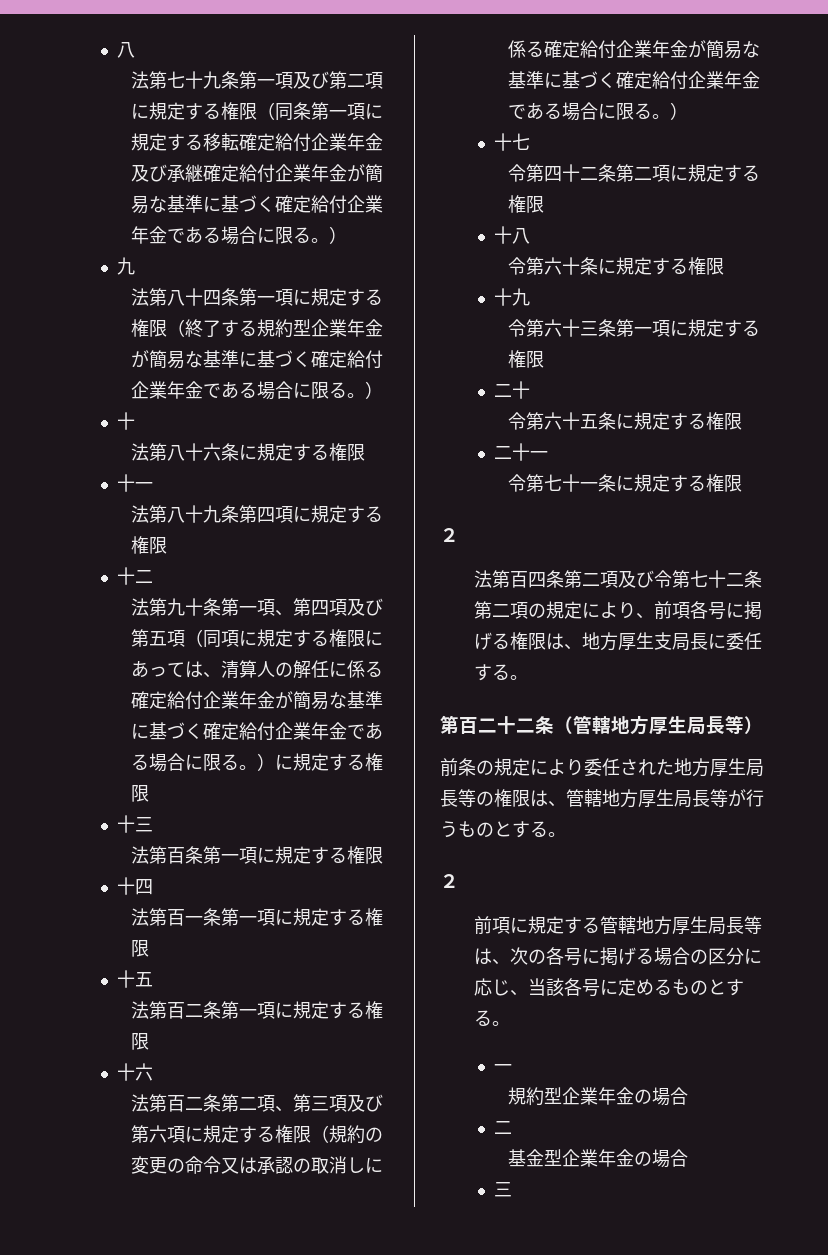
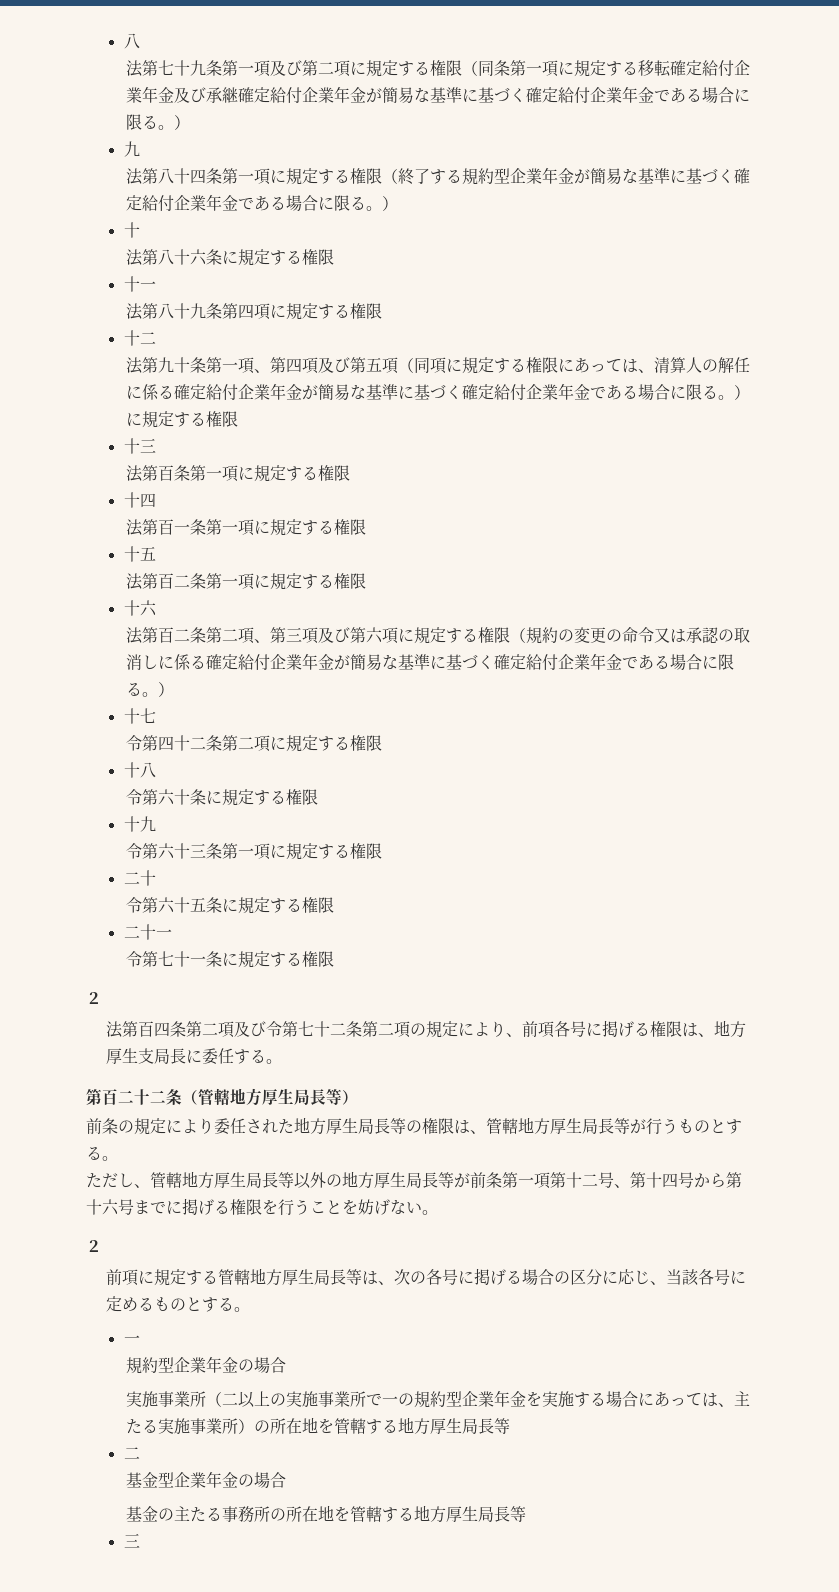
+ ただし、管轄地方厚生局長等以外の地方厚生局長等が前条第一項第十二号、第十四号から第十六号までに掲げる権限を行うことを妨げない。
+ 実施事業所（二以上の実施事業所で一の規約型企業年金を実施する場合にあっては、主たる実施事業所）の所在地を管轄する地方厚生局長等
+ 基金の主たる事務所の所在地を管轄する地方厚生局長等

